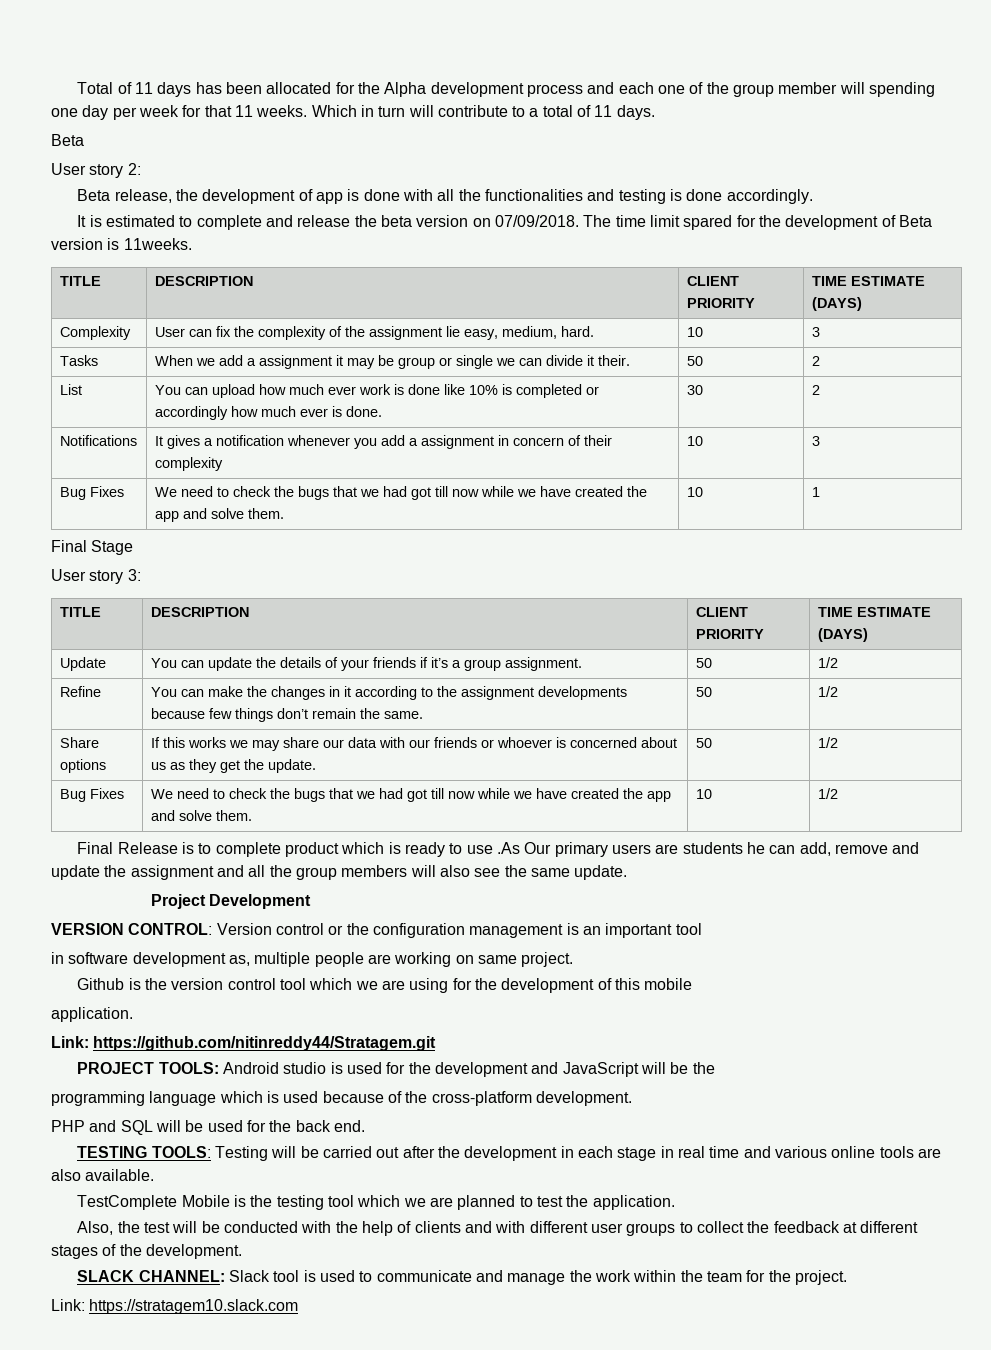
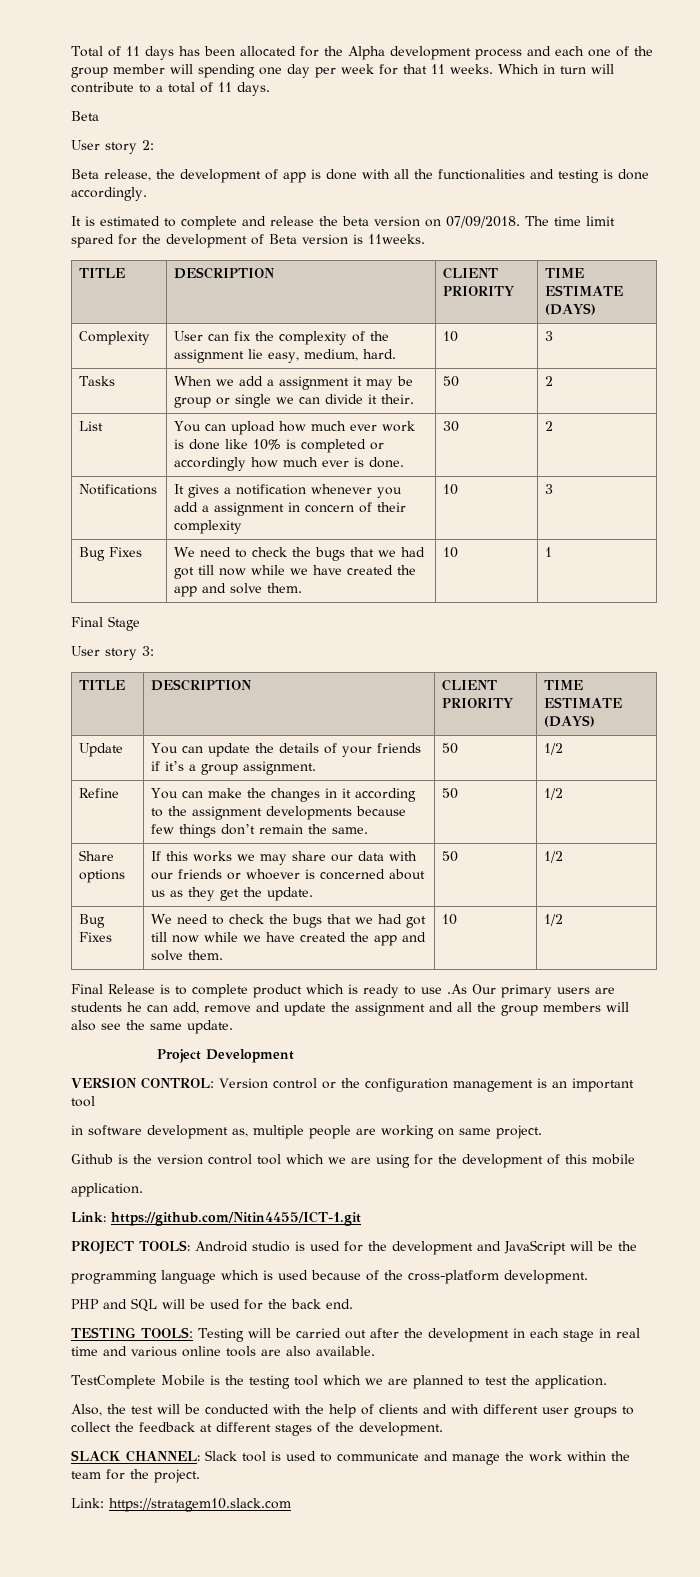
- Link: https://github.com/nitinreddy44/Stratagem.git
+ Link: https://github.com/Nitin4455/ICT-1.git

